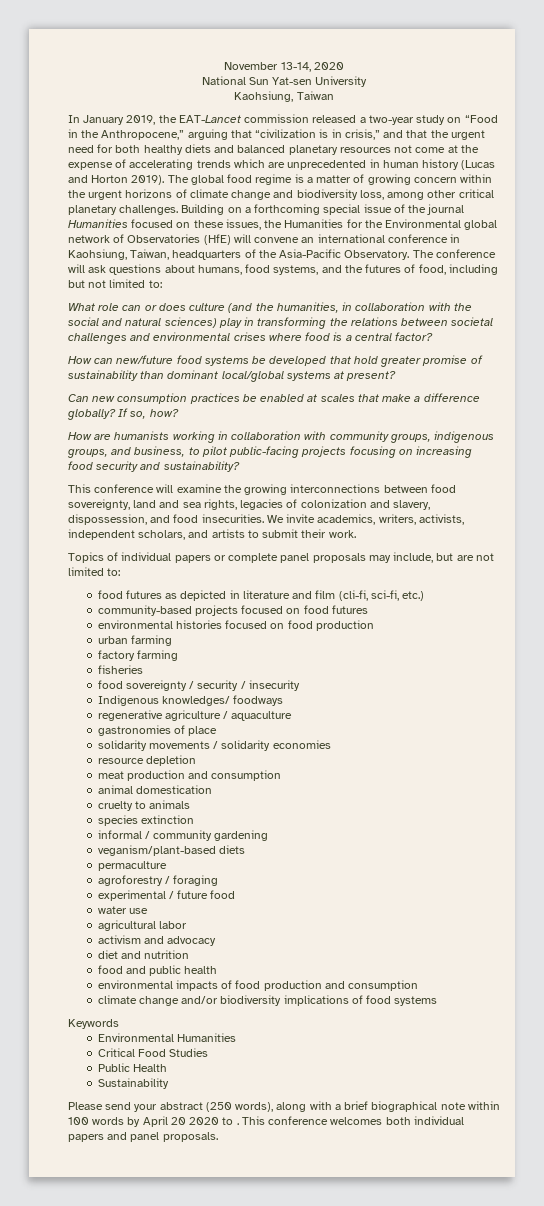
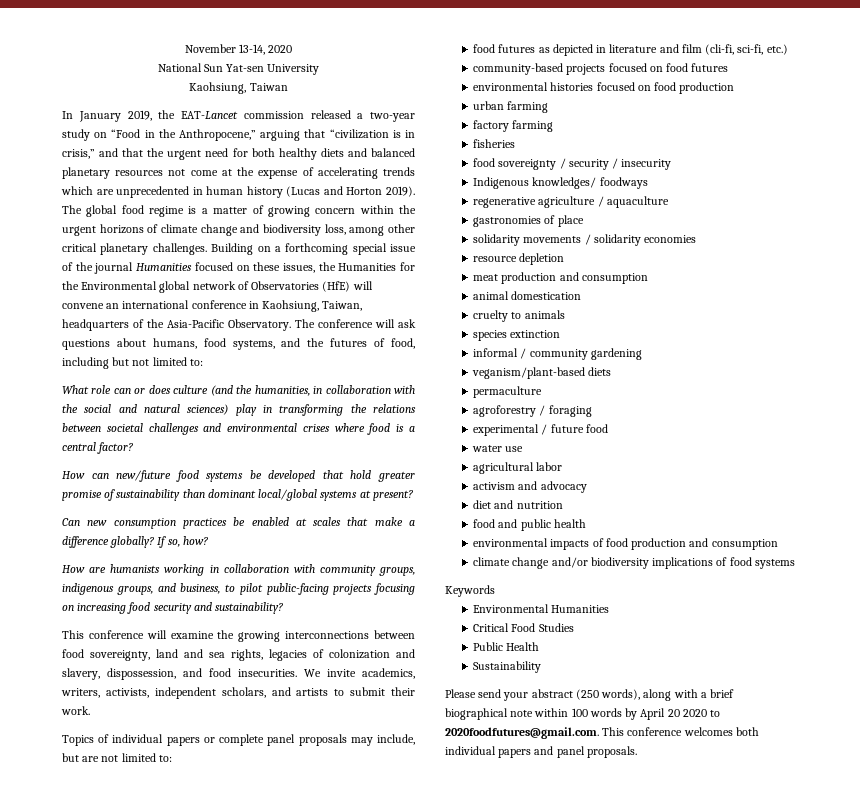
- Please send your abstract (250 words), along with a brief biographical note within 100 words by April 20 2020 to . This conference welcomes both individual papers and panel proposals.
+ Please send your abstract (250 words), along with a brief biographical note within 100 words by April 20 2020 to 2020foodfutures@gmail.com. This conference welcomes both individual papers and panel proposals.

